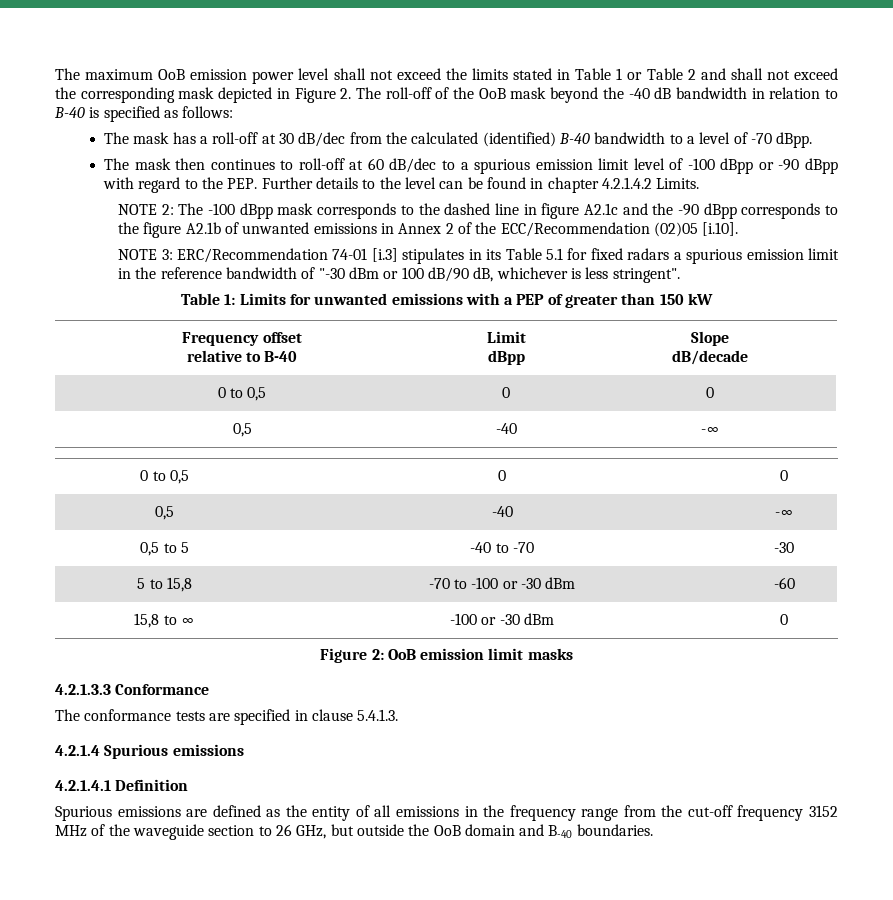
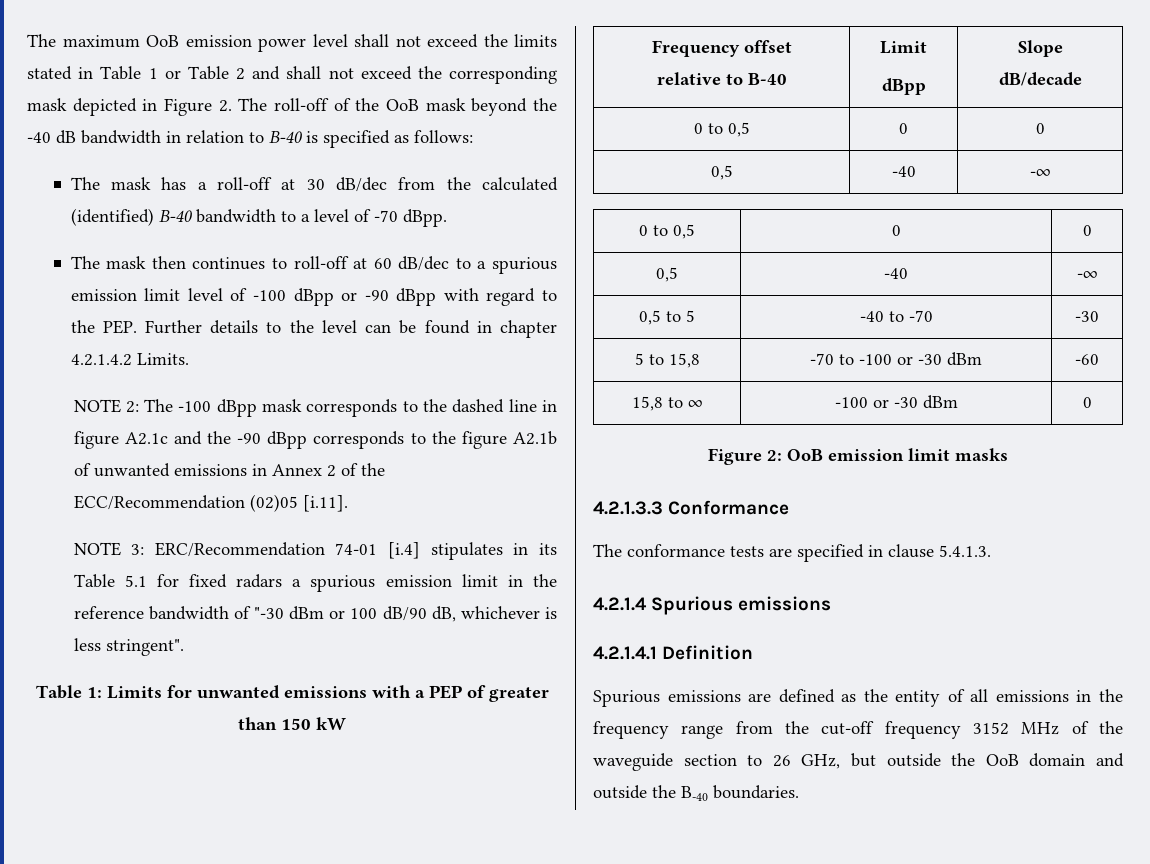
- NOTE 2: The -100 dBpp mask corresponds to the dashed line in figure A2.1c and the -90 dBpp corresponds to the figure A2.1b of unwanted emissions in Annex 2 of the ECC/Recommendation (02)05 [i.10].
+ NOTE 2: The -100 dBpp mask corresponds to the dashed line in figure A2.1c and the -90 dBpp corresponds to the figure A2.1b of unwanted emissions in Annex 2 of the ECC/Recommendation (02)05 [i.11].
- NOTE 3: ERC/Recommendation 74-01 [i.3] stipulates in its Table 5.1 for fixed radars a spurious emission limit in the reference bandwidth of "-30 dBm or 100 dB/90 dB, whichever is less stringent".
+ NOTE 3: ERC/Recommendation 74-01 [i.4] stipulates in its Table 5.1 for fixed radars a spurious emission limit in the reference bandwidth of "-30 dBm or 100 dB/90 dB, whichever is less stringent".
- Spurious emissions are defined as the entity of all emissions in the frequency range from the cut-off frequency 3152 MHz of the waveguide section to 26 GHz, but outside the OoB domain and B-40 boundaries.
+ Spurious emissions are defined as the entity of all emissions in the frequency range from the cut-off frequency 3152 MHz of the waveguide section to 26 GHz, but outside the OoB domain and outside the B-40 boundaries.

